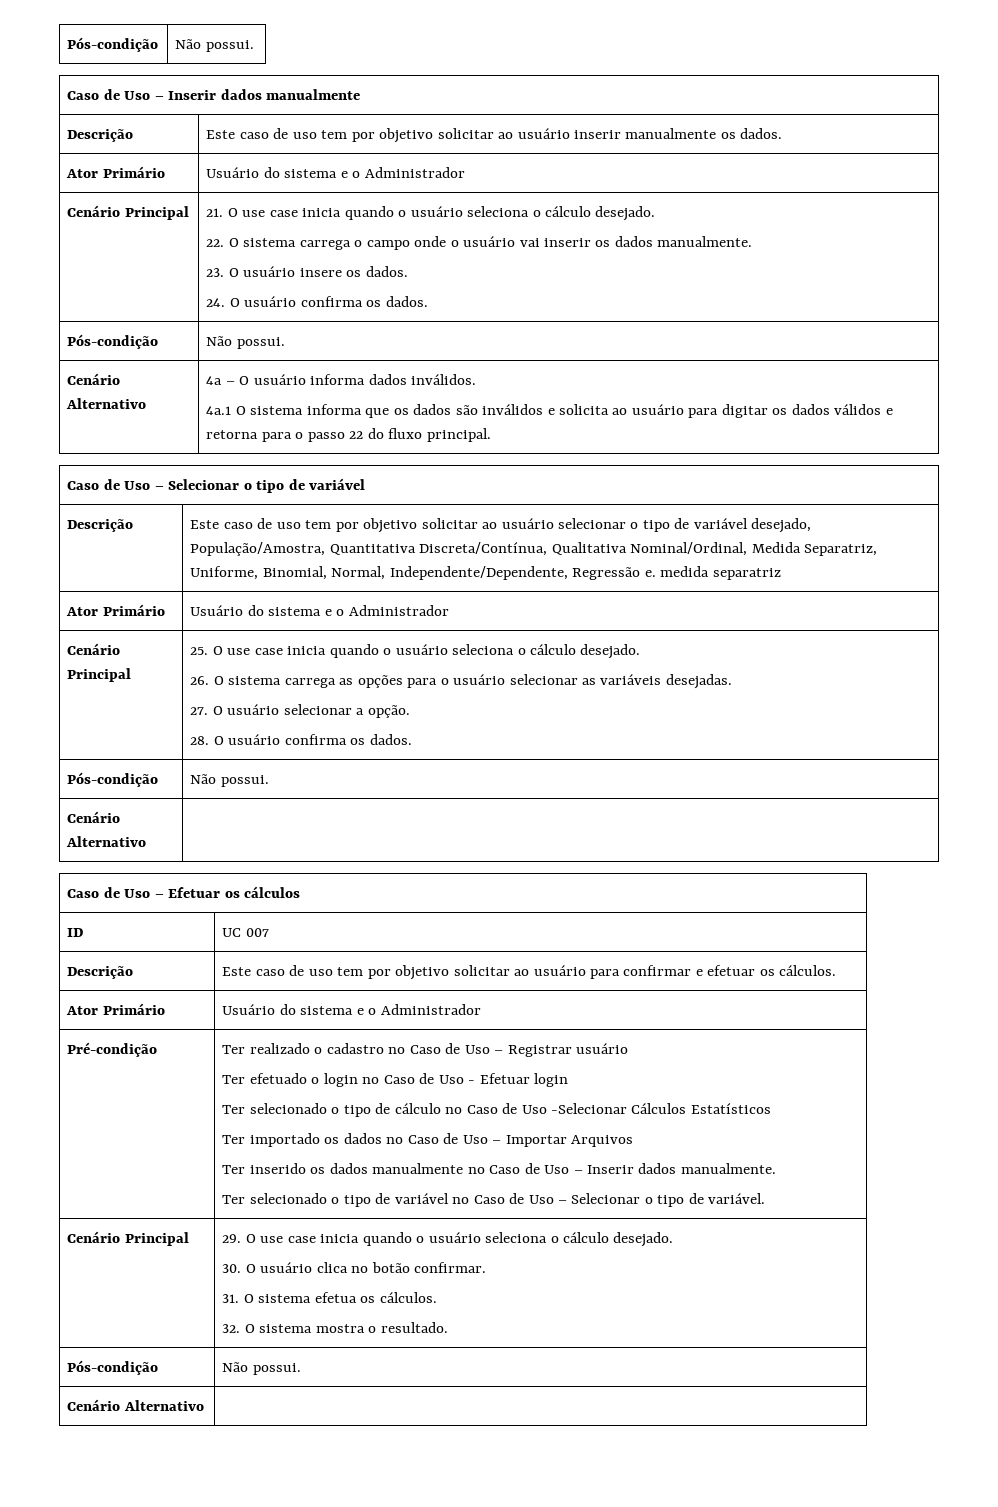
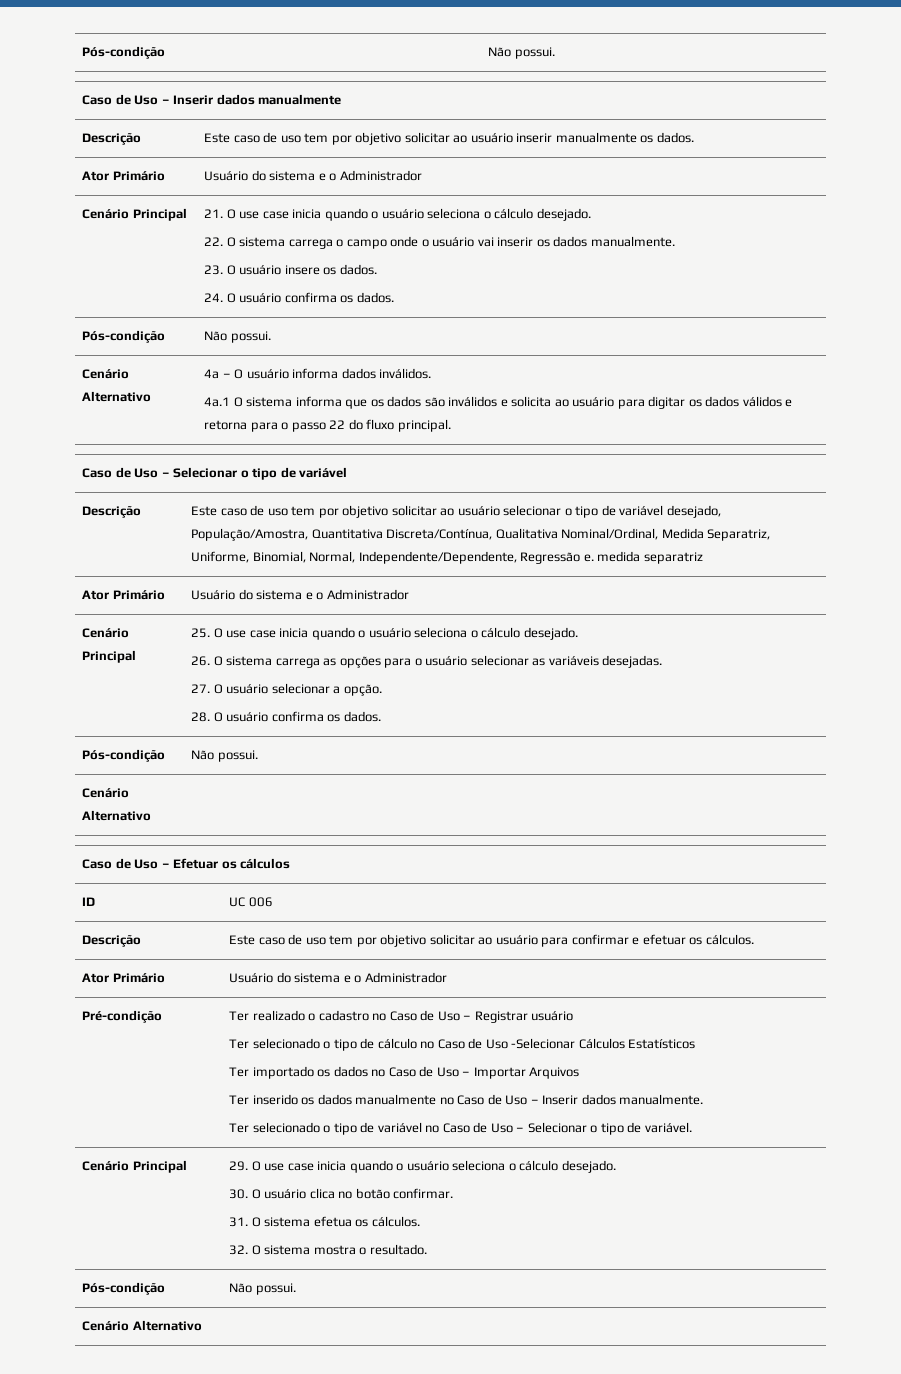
- ID | UC 007
+ ID | UC 006
- Ter efetuado o login no Caso de Uso - Efetuar login

